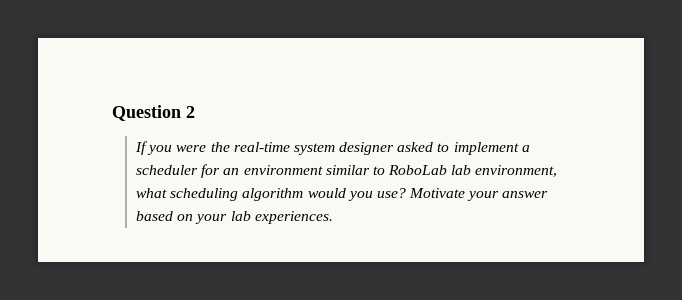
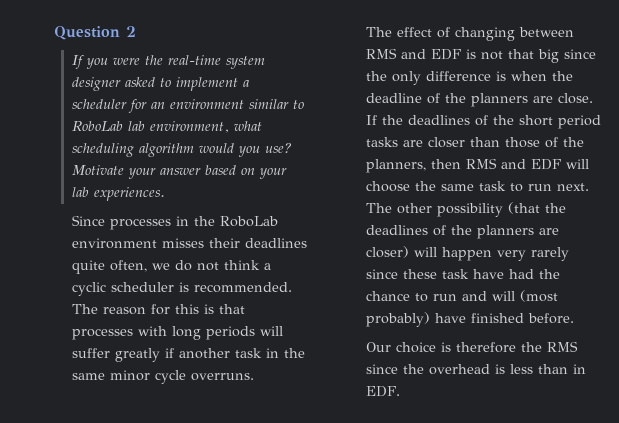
+ Since processes in the RoboLab environment misses their deadlines quite often, we do not think a cyclic scheduler is recommended. The reason for this is that processes with long periods will suffer greatly if another task in the same minor cycle overruns.
+ The effect of changing between RMS and EDF is not that big since the only difference is when the deadline of the planners are close. If the deadlines of the short period tasks are closer than those of the planners, then RMS and EDF will choose the same task to run next. The other possibility (that the deadlines of the planners are closer) will happen very rarely since these task have had the chance to run and will (most probably) have finished before.
+ Our choice is therefore the RMS since the overhead is less than in EDF.

